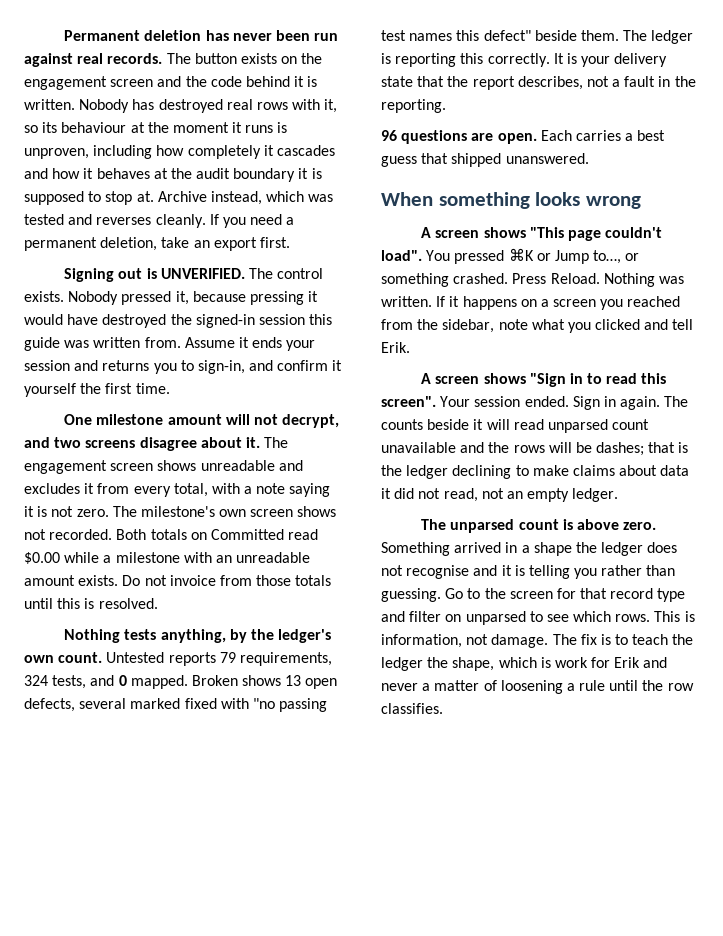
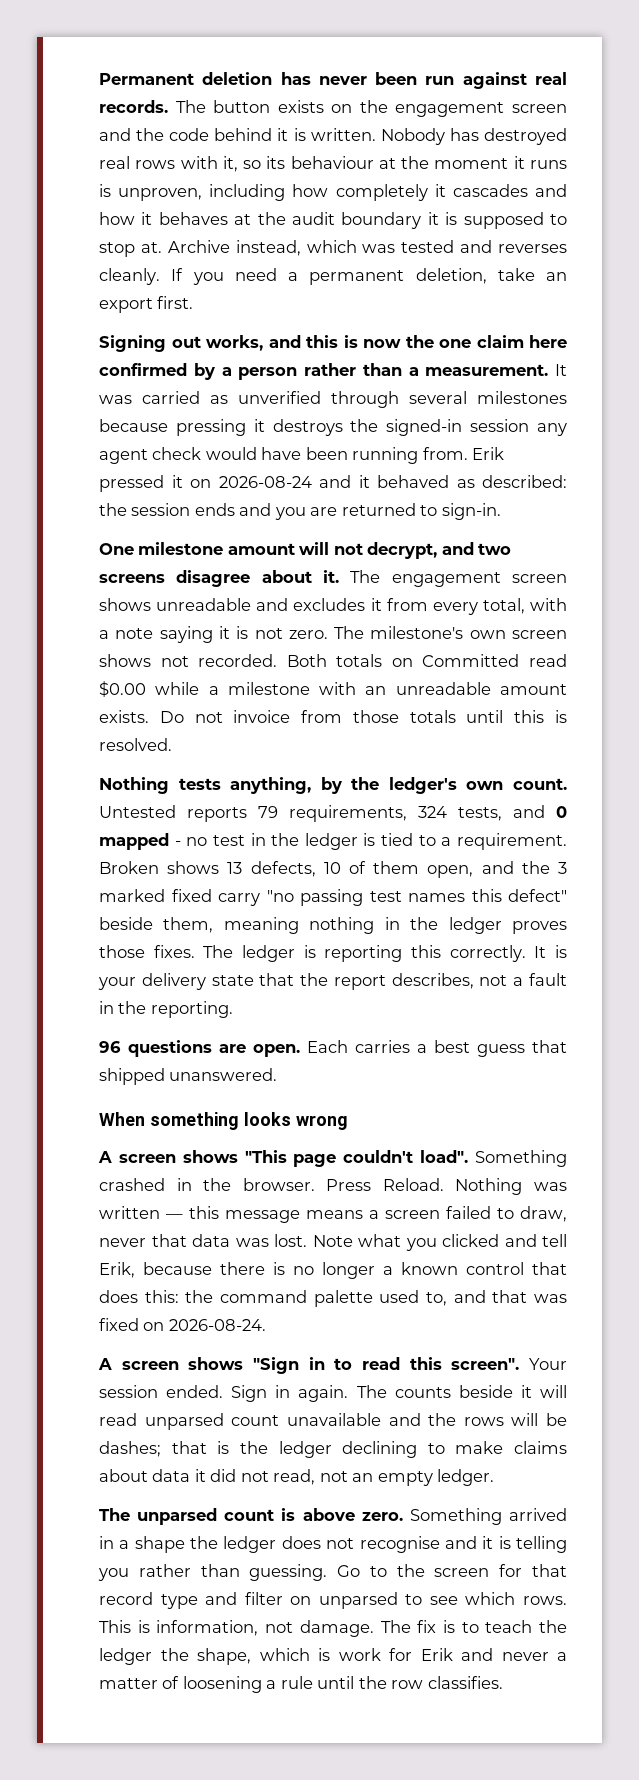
- Signing out is UNVERIFIED. The control exists. Nobody pressed it, because pressing it would have destroyed the signed-in session this guide was written from. Assume it ends your session and returns you to sign-in, and confirm it yourself the first time.
+ Signing out works, and this is now the one claim here confirmed by a person rather than a measurement. It was carried as unverified through several milestones because pressing it destroys the signed-in session any agent check would have been running from. Erik pressed it on 2026-08-24 and it behaved as described: the session ends and you are returned to sign-in.
- Untested reports 79 requirements, 324 tests, and 0 mapped. Broken shows 13 open defects, several marked fixed with "no passing test names this defect" beside them.
+ Untested reports 79 requirements, 324 tests, and 0 mapped - no test in the ledger is tied to a requirement. Broken shows 13 defects, 10 of them open, and the 3 marked fixed carry "no passing test names this defect" beside them, meaning nothing in the ledger proves those fixes.
- You pressed ⌘K or Jump to…, or something crashed. Press Reload. Nothing was written. If it happens on a screen you reached from the sidebar, note what you clicked and tell Erik.
+ Something crashed in the browser. Press Reload. Nothing was written — this message means a screen failed to draw, never that data was lost. Note what you clicked and tell Erik, because there is no longer a known control that does this: the command palette used to, and that was fixed on 2026-08-24.

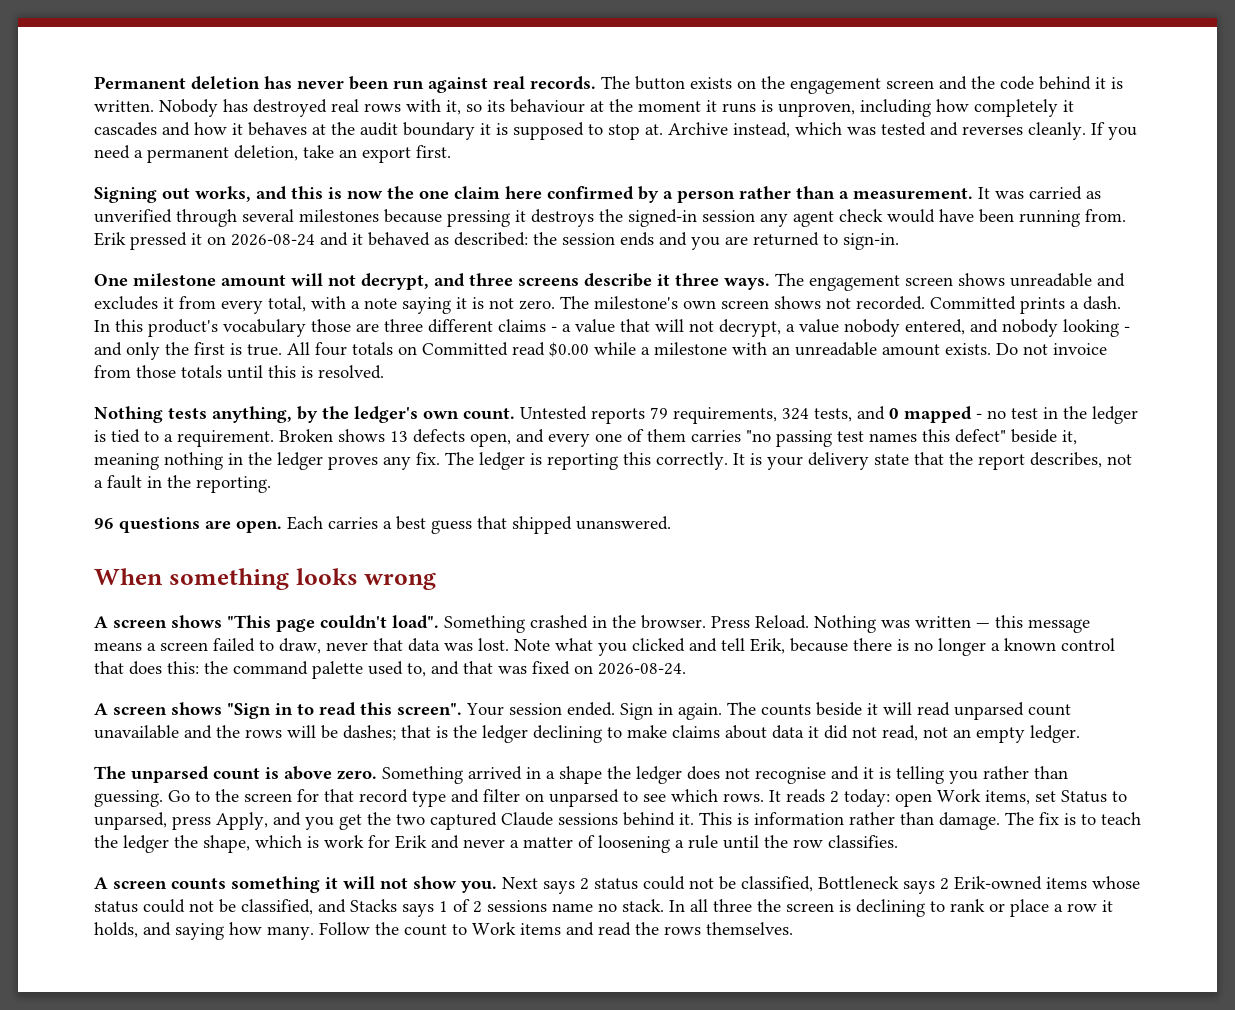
- One milestone amount will not decrypt, and two screens disagree about it.
+ One milestone amount will not decrypt, and three screens describe it three ways.
- Both totals on Committed read $0.00 while a milestone with an unreadable amount exists.
+ Committed prints a dash. In this product's vocabulary those are three different claims - a value that will not decrypt, a value nobody entered, and nobody looking - and only the first is true. All four totals on Committed read $0.00 while a milestone with an unreadable amount exists.
- Broken shows 13 defects, 10 of them open, and the 3 marked fixed carry "no passing test names this defect" beside them, meaning nothing in the ledger proves those fixes.
+ Broken shows 13 defects open, and every one of them carries "no passing test names this defect" beside it, meaning nothing in the ledger proves any fix.
- This is information, not damage.
+ It reads 2 today: open Work items, set Status to unparsed, press Apply, and you get the two captured Claude sessions behind it. This is information rather than damage.
+ A screen counts something it will not show you. Next says 2 status could not be classified, Bottleneck says 2 Erik-owned items whose status could not be classified, and Stacks says 1 of 2 sessions name no stack. In all three the screen is declining to rank or place a row it holds, and saying how many. Follow the count to Work items and read the rows themselves.

